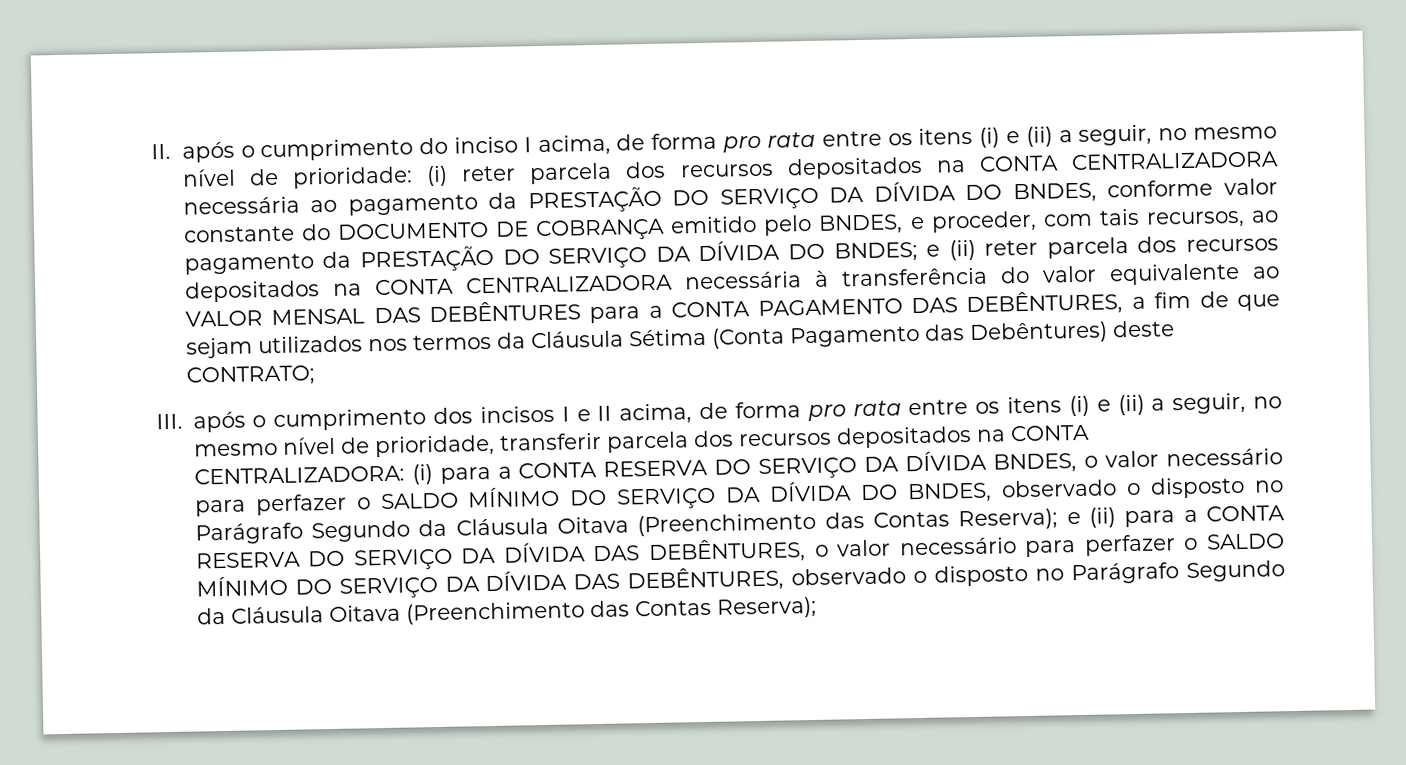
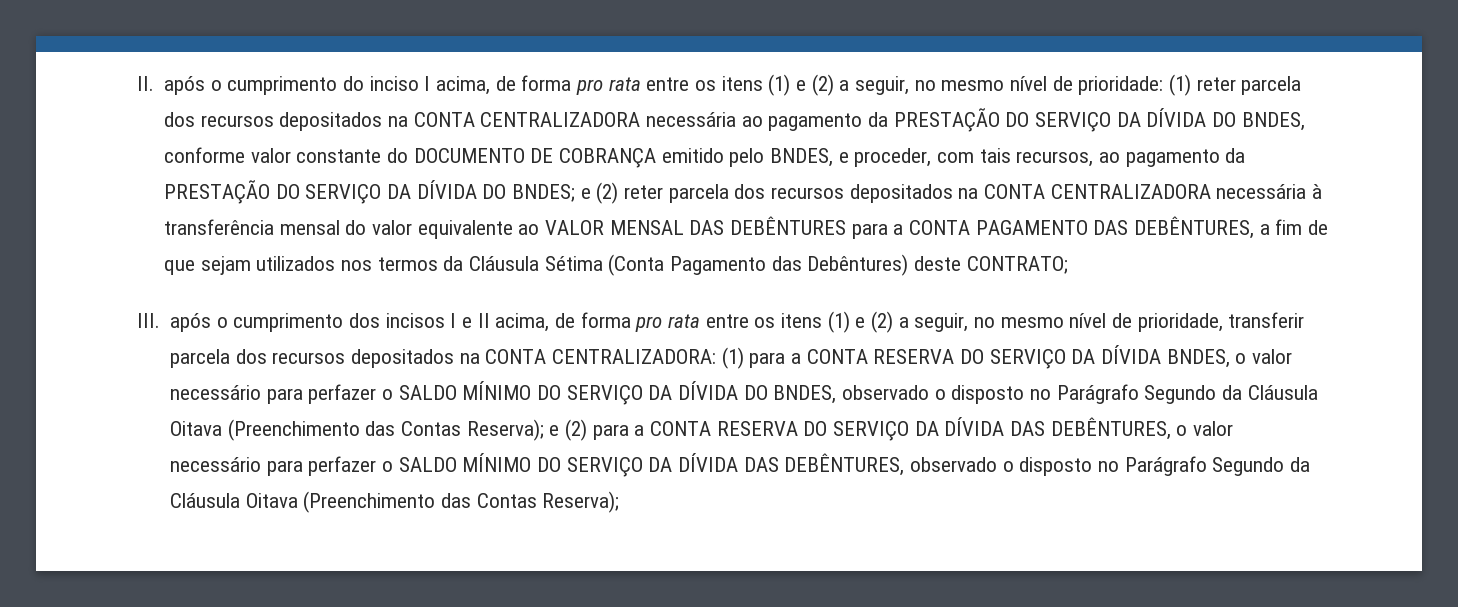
- II. após o cumprimento do inciso I acima, de forma pro rata entre os itens (i) e (ii) a seguir, no mesmo nível de prioridade:
+ II. após o cumprimento do inciso I acima, de forma pro rata entre os itens (1) e (2) a seguir, no mesmo nível de prioridade:
- (i) reter parcela dos recursos depositados na CONTA CENTRALIZADORA necessária ao pagamento da PRESTAÇÃO DO SERVIÇO DA DÍVIDA DO BNDES, conforme valor constante do DOCUMENTO DE COBRANÇA emitido pelo BNDES, e proceder, com tais recursos, ao pagamento da PRESTAÇÃO DO SERVIÇO DA DÍVIDA DO BNDES;
+ (1) reter parcela dos recursos depositados na CONTA CENTRALIZADORA necessária ao pagamento da PRESTAÇÃO DO SERVIÇO DA DÍVIDA DO BNDES, conforme valor constante do DOCUMENTO DE COBRANÇA emitido pelo BNDES, e proceder, com tais recursos, ao pagamento da PRESTAÇÃO DO SERVIÇO DA DÍVIDA DO BNDES;
- e (ii) reter parcela dos recursos depositados na CONTA CENTRALIZADORA necessária à transferência do valor equivalente ao VALOR MENSAL DAS DEBÊNTURES para a CONTA PAGAMENTO DAS DEBÊNTURES, a fim de que sejam utilizados nos termos da Cláusula Sétima (Conta Pagamento das Debêntures) deste CONTRATO;
+ e (2) reter parcela dos recursos depositados na CONTA CENTRALIZADORA necessária à transferência mensal do valor equivalente ao VALOR MENSAL DAS DEBÊNTURES para a CONTA PAGAMENTO DAS DEBÊNTURES, a fim de que sejam utilizados nos termos da Cláusula Sétima (Conta Pagamento das Debêntures) deste CONTRATO;
- III. após o cumprimento dos incisos I e II acima, de forma pro rata entre os itens (i) e (ii) a seguir, no mesmo nível de prioridade, transferir parcela dos recursos depositados na CONTA CENTRALIZADORA:
+ III. após o cumprimento dos incisos I e II acima, de forma pro rata entre os itens (1) e (2) a seguir, no mesmo nível de prioridade, transferir parcela dos recursos depositados na CONTA CENTRALIZADORA:
- (i) para a CONTA RESERVA DO SERVIÇO DA DÍVIDA BNDES, o valor necessário para perfazer o SALDO MÍNIMO DO SERVIÇO DA DÍVIDA DO BNDES, observado o disposto no Parágrafo Segundo da Cláusula Oitava (Preenchimento das Contas Reserva);
+ (1) para a CONTA RESERVA DO SERVIÇO DA DÍVIDA BNDES, o valor necessário para perfazer o SALDO MÍNIMO DO SERVIÇO DA DÍVIDA DO BNDES, observado o disposto no Parágrafo Segundo da Cláusula Oitava (Preenchimento das Contas Reserva);
- e (ii) para a CONTA RESERVA DO SERVIÇO DA DÍVIDA DAS DEBÊNTURES, o valor necessário para perfazer o SALDO MÍNIMO DO SERVIÇO DA DÍVIDA DAS DEBÊNTURES, observado o disposto no Parágrafo Segundo da Cláusula Oitava (Preenchimento das Contas Reserva);
+ e (2) para a CONTA RESERVA DO SERVIÇO DA DÍVIDA DAS DEBÊNTURES, o valor necessário para perfazer o SALDO MÍNIMO DO SERVIÇO DA DÍVIDA DAS DEBÊNTURES, observado o disposto no Parágrafo Segundo da Cláusula Oitava (Preenchimento das Contas Reserva);

